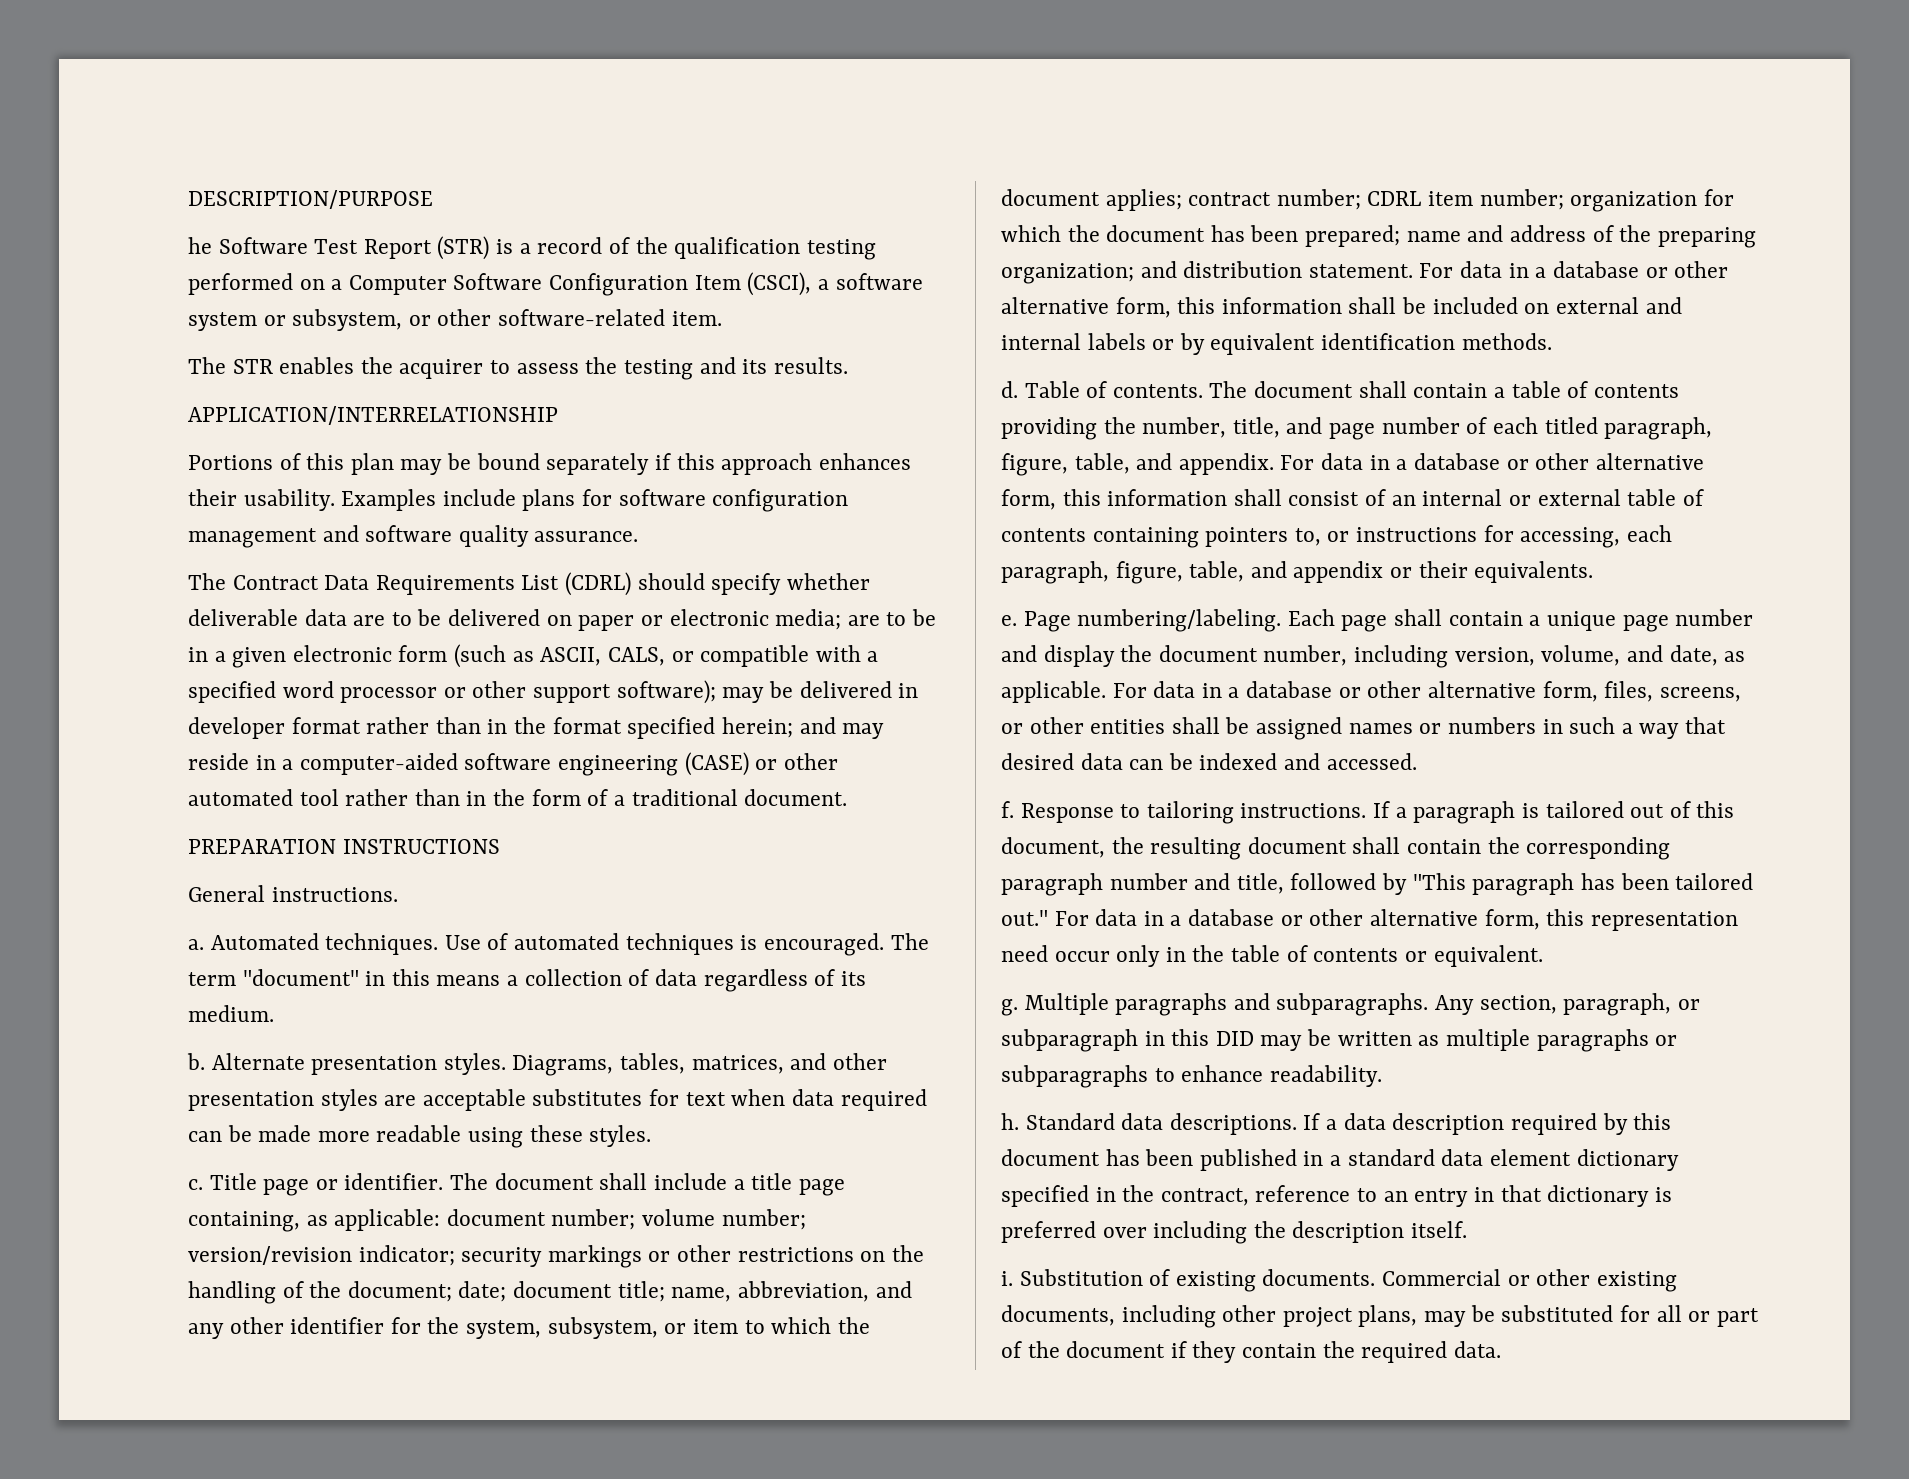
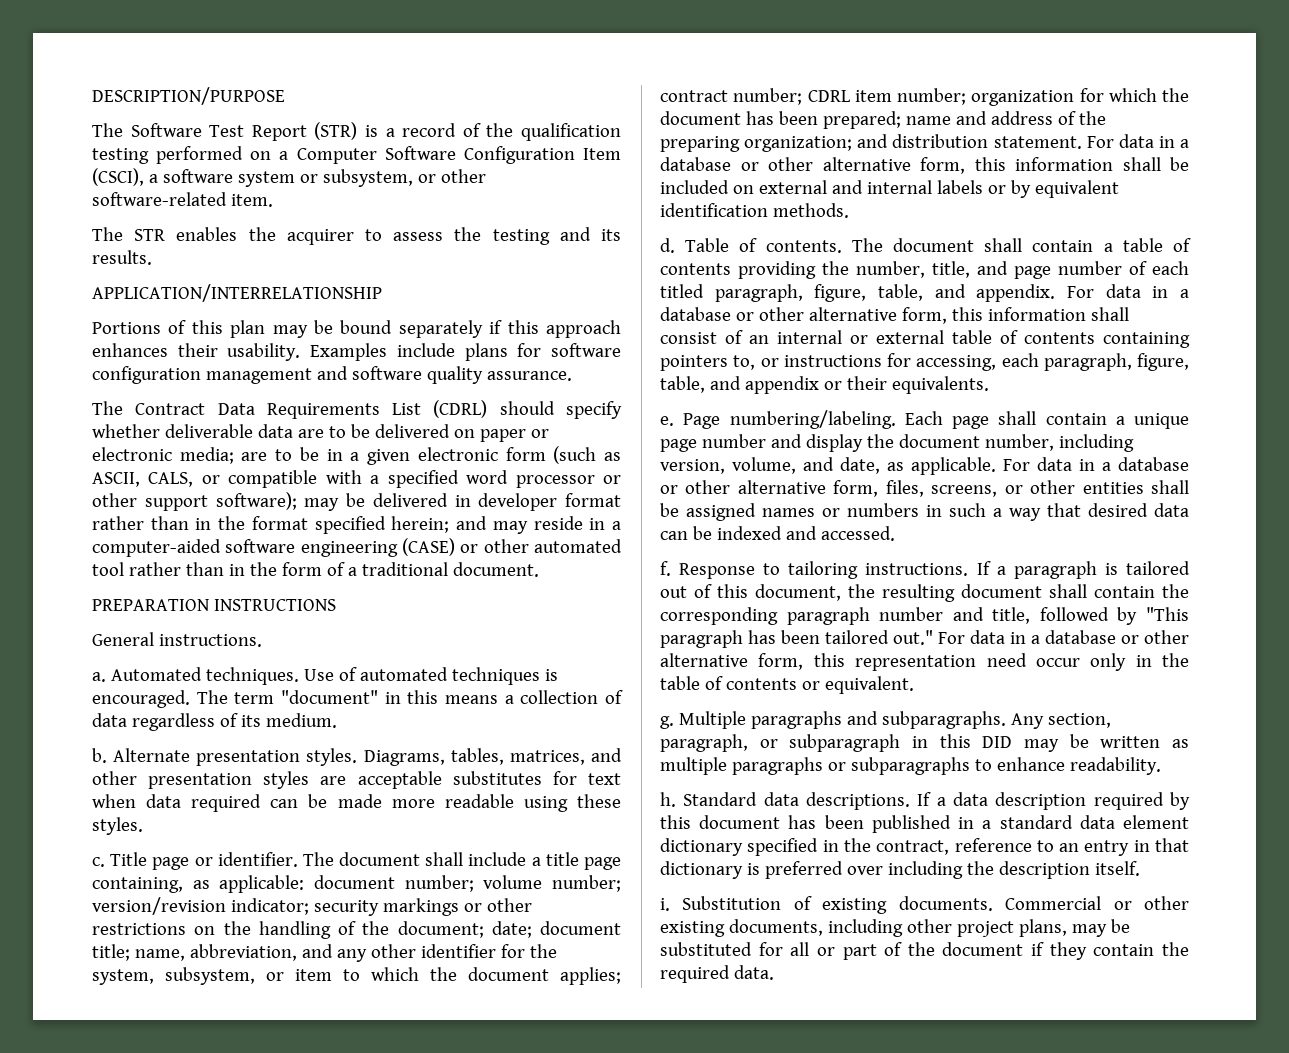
- he Software Test Report (STR) is a record of the qualification testing performed on a Computer Software Configuration Item (CSCI), a software system or subsystem, or other software-related item.
+ The Software Test Report (STR) is a record of the qualification testing performed on a Computer Software Configuration Item (CSCI), a software system or subsystem, or other software-related item.

